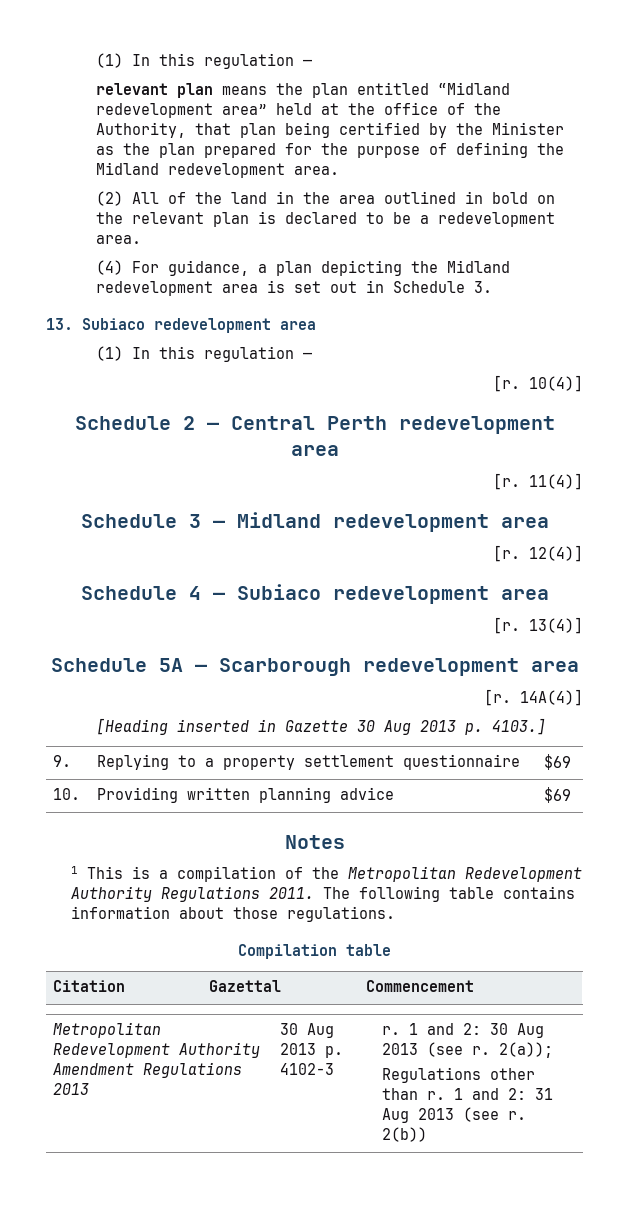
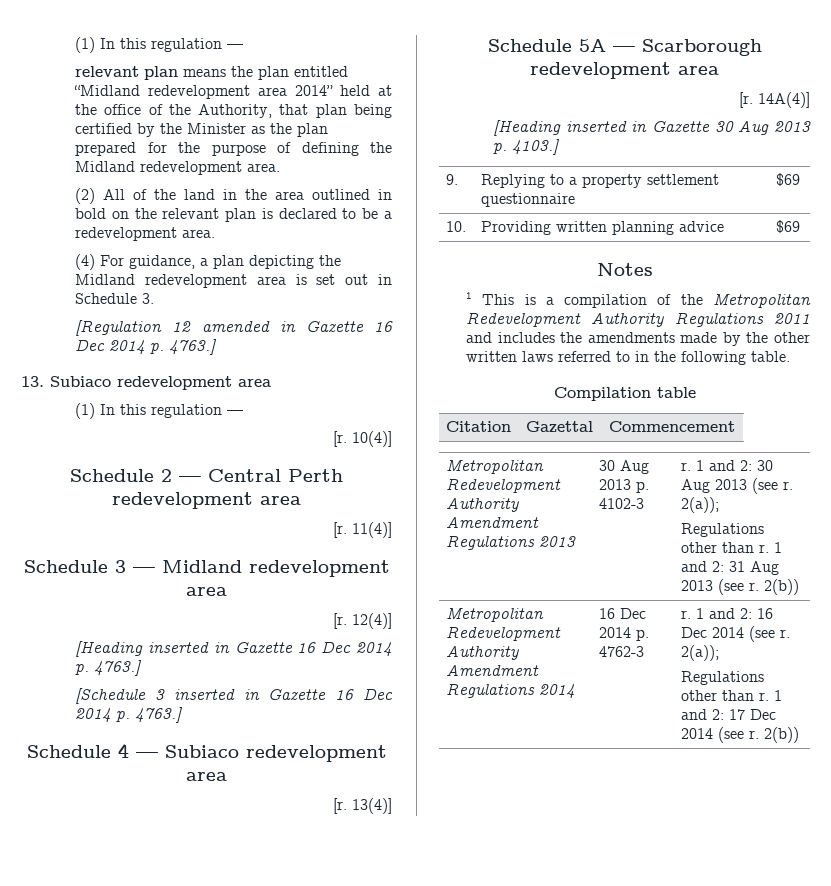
- relevant plan means the plan entitled “Midland redevelopment area” held at the office of the Authority, that plan being certified by the Minister as the plan prepared for the purpose of defining the Midland redevelopment area.
+ relevant plan means the plan entitled “Midland redevelopment area 2014” held at the office of the Authority, that plan being certified by the Minister as the plan prepared for the purpose of defining the Midland redevelopment area.
+ [Regulation 12 amended in Gazette 16 Dec 2014 p. 4763.]
+ [Heading inserted in Gazette 16 Dec 2014 p. 4763.]
+ [Schedule 3 inserted in Gazette 16 Dec 2014 p. 4763.]
- 1 This is a compilation of the Metropolitan Redevelopment Authority Regulations 2011. The following table contains information about those regulations.
+ 1 This is a compilation of the Metropolitan Redevelopment Authority Regulations 2011 and includes the amendments made by the other written laws referred to in the following table.
+ Metropolitan Redevelopment Authority Amendment Regulations 2014 | 16 Dec 2014 p. 4762-3 | r. 1 and 2: 16 Dec 2014 (see r. 2(a));
+ Regulations other than r. 1 and 2: 17 Dec 2014 (see r. 2(b))

